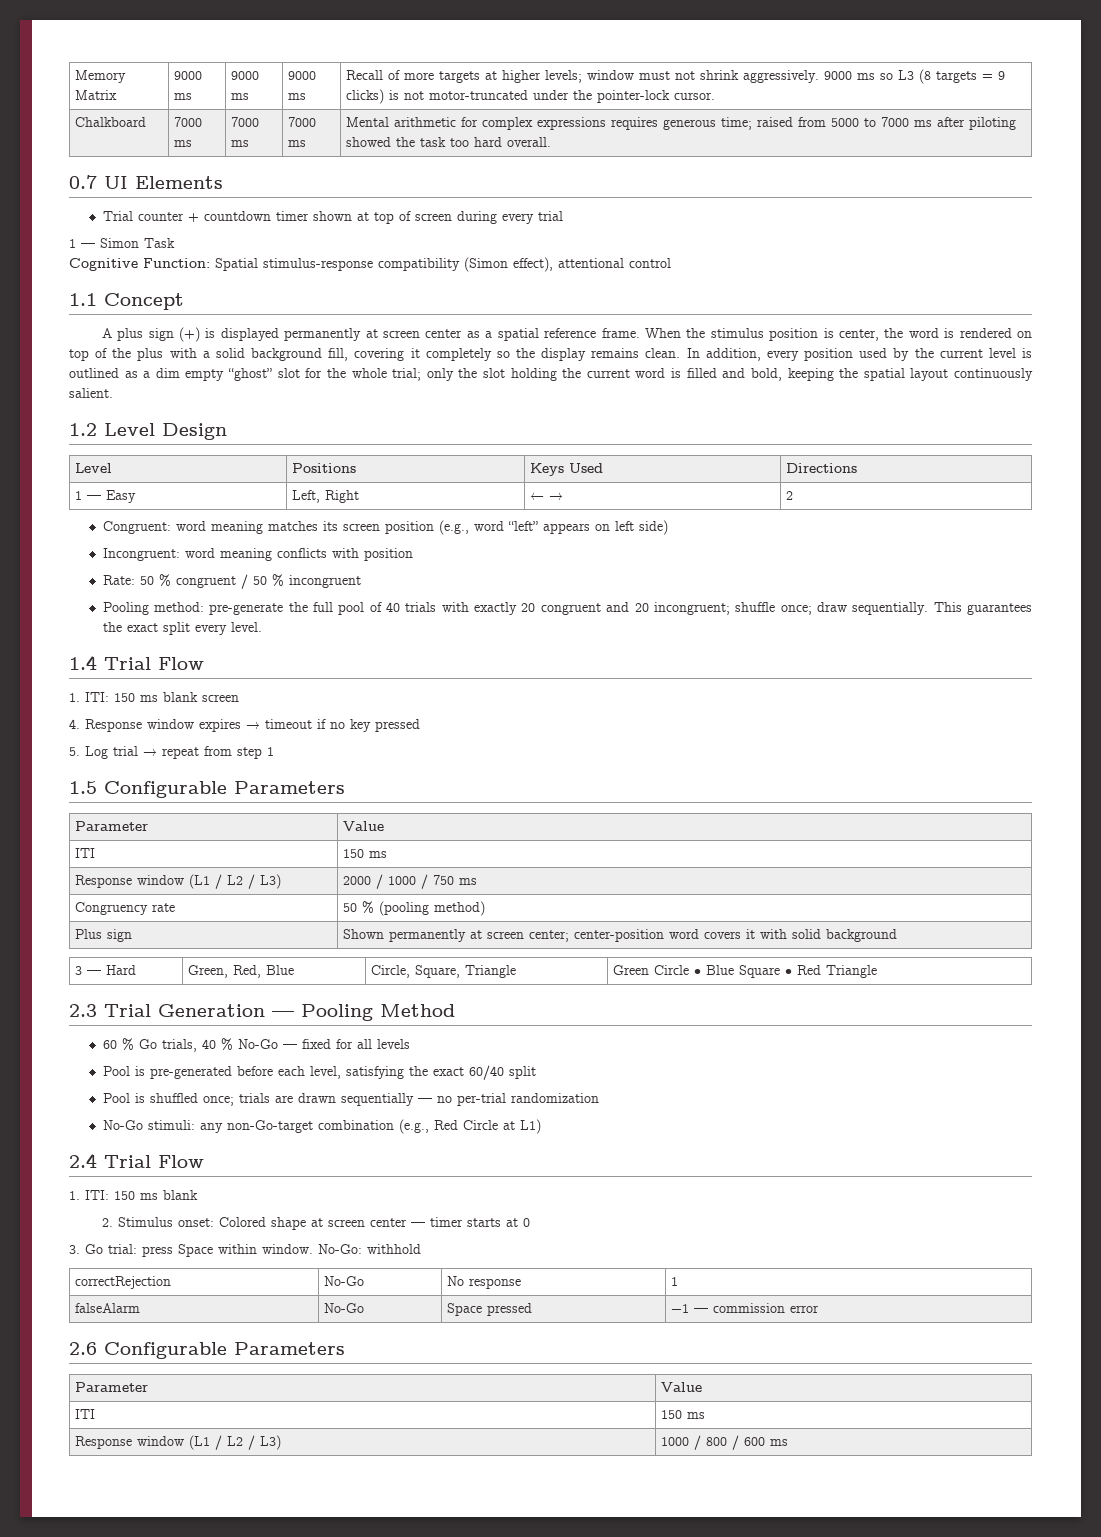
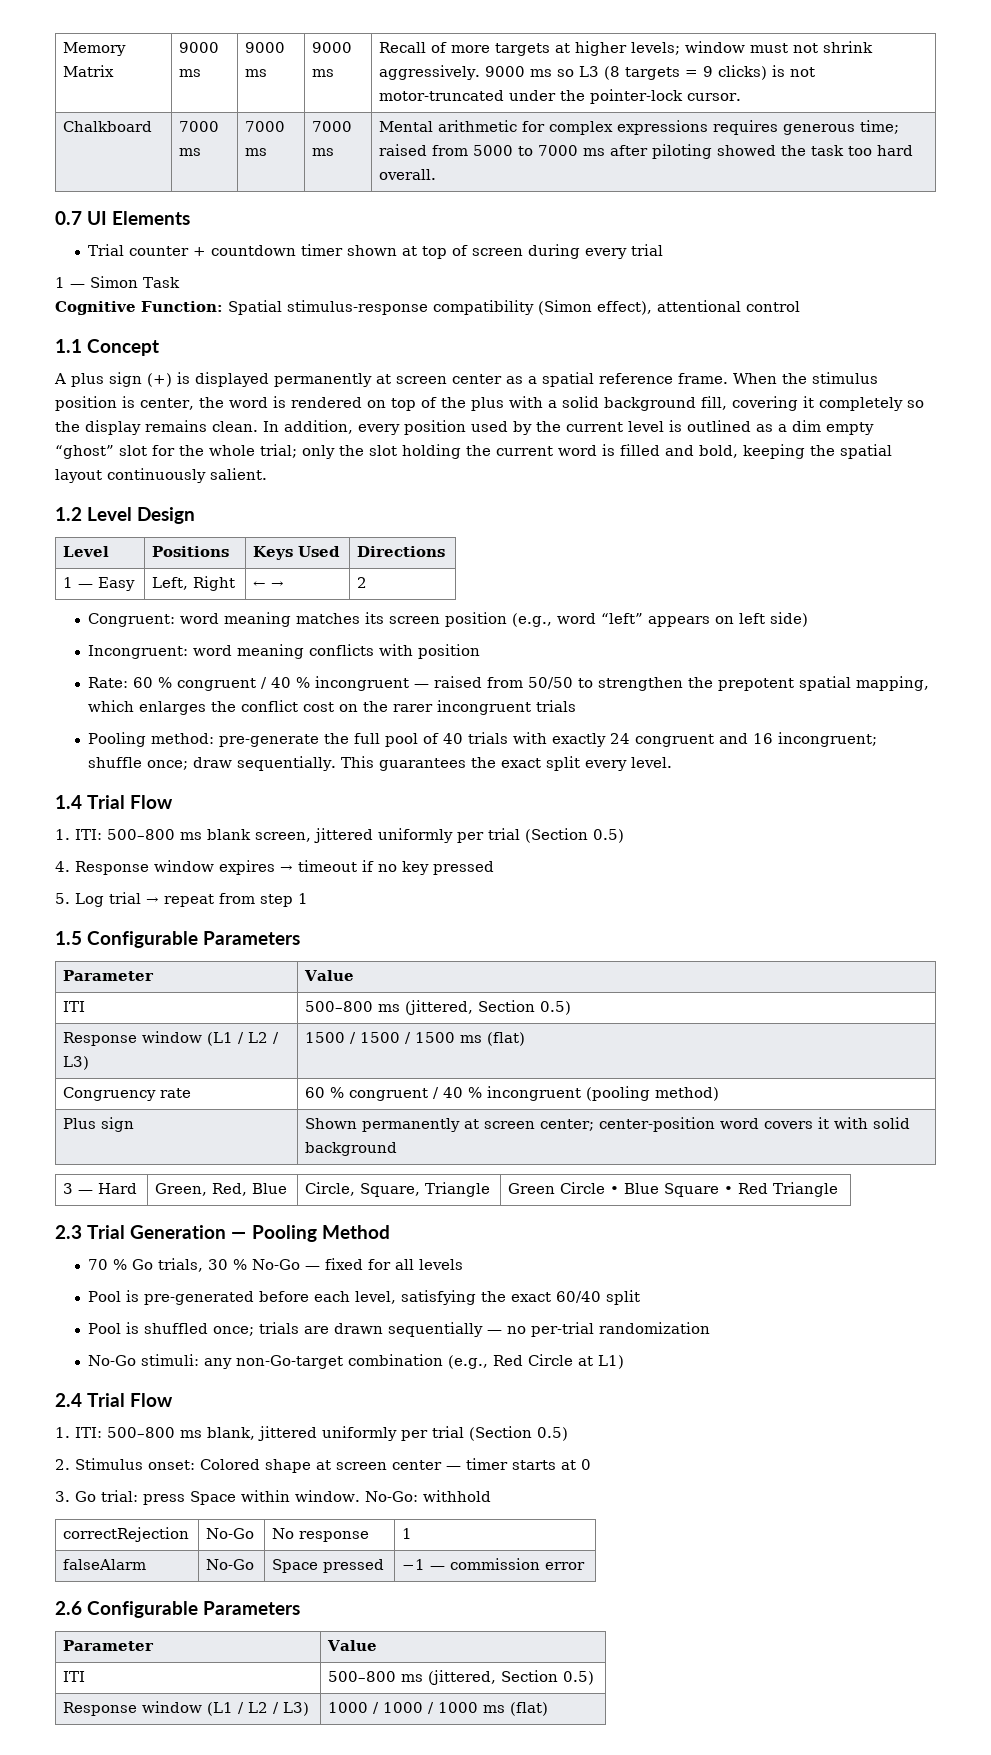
- Rate: 50 % congruent / 50 % incongruent
+ Rate: 60 % congruent / 40 % incongruent — raised from 50/50 to strengthen the prepotent spatial mapping, which enlarges the conflict cost on the rarer incongruent trials
- Pooling method: pre-generate the full pool of 40 trials with exactly 20 congruent and 20 incongruent; shuffle once; draw sequentially.
+ Pooling method: pre-generate the full pool of 40 trials with exactly 24 congruent and 16 incongruent; shuffle once; draw sequentially.
- 1. ITI: 150 ms blank screen
+ 1. ITI: 500–800 ms blank screen, jittered uniformly per trial (Section 0.5)
  1.5 Configurable Parameters
  Parameter | Value
- ITI | 150 ms
- Response window (L1 / L2 / L3) | 2000 / 1000 / 750 ms
+ ITI | 500–800 ms (jittered, Section 0.5)
+ Response window (L1 / L2 / L3) | 1500 / 1500 / 1500 ms (flat)
- Congruency rate | 50 % (pooling method)
+ Congruency rate | 60 % congruent / 40 % incongruent (pooling method)
- 60 % Go trials, 40 % No-Go — fixed for all levels
+ 70 % Go trials, 30 % No-Go — fixed for all levels
  2.4 Trial Flow
- 1. ITI: 150 ms blank
+ 1. ITI: 500–800 ms blank, jittered uniformly per trial (Section 0.5)
  2.6 Configurable Parameters
  Parameter | Value
- ITI | 150 ms
+ ITI | 500–800 ms (jittered, Section 0.5)
- Response window (L1 / L2 / L3) | 1000 / 800 / 600 ms
+ Response window (L1 / L2 / L3) | 1000 / 1000 / 1000 ms (flat)

